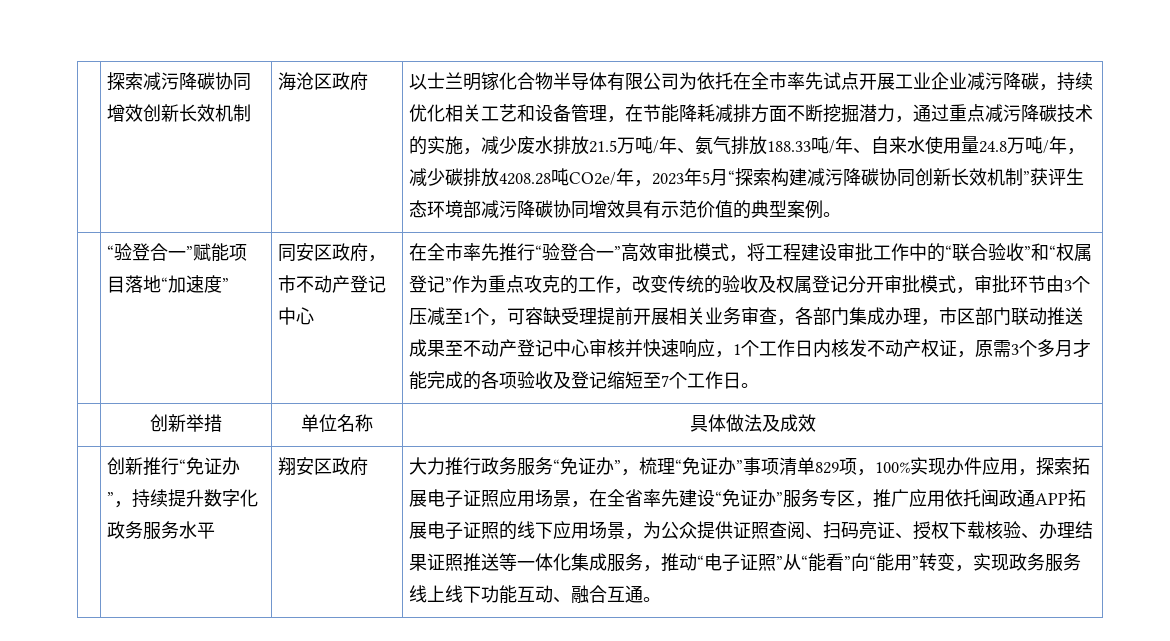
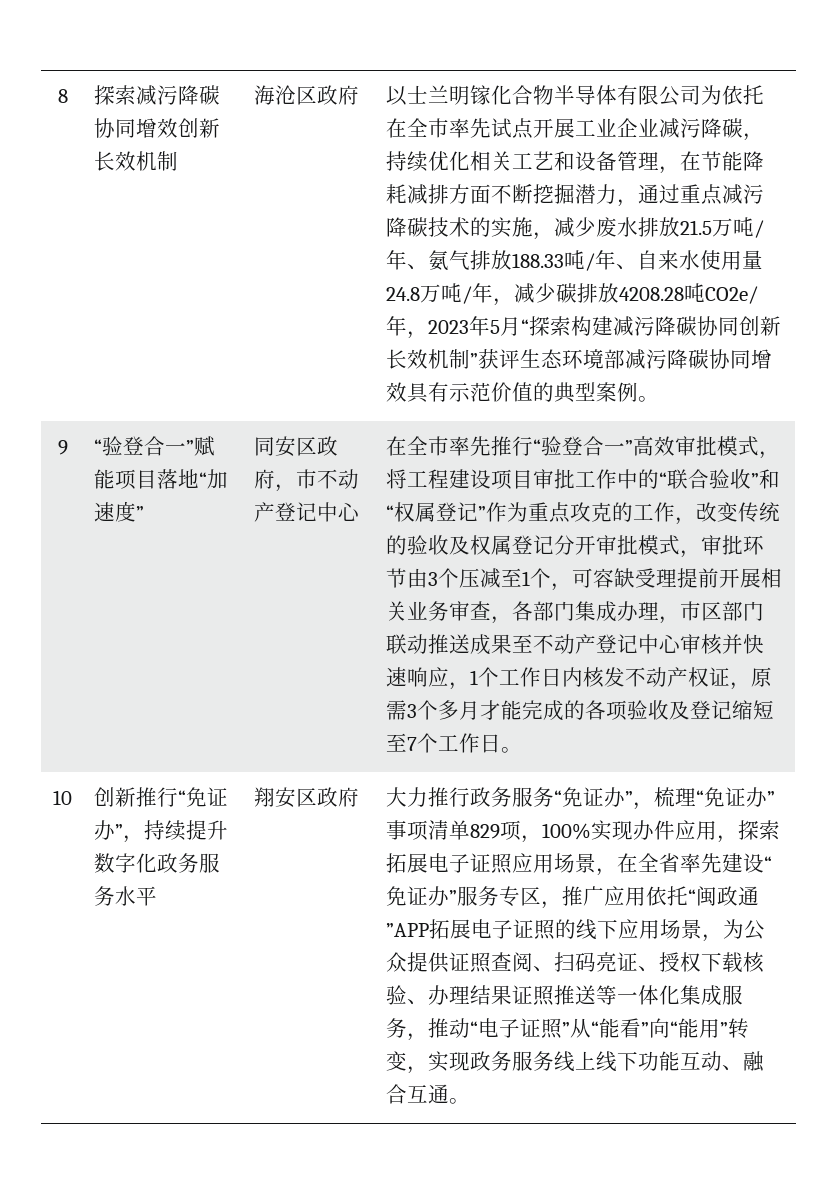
+ 8
+ 9
- 在全市率先推行“验登合一”高效审批模式，将工程建设审批工作中的“联合验收”和“权属登记”作为重点攻克的工作，改变传统的验收及权属登记分开审批模式，审批环节由3个压减至1个，可容缺受理提前开展相关业务审查，各部门集成办理，市区部门联动推送成果至不动产登记中心审核并快速响应，1个工作日内核发不动产权证，原需3个多月才能完成的各项验收及登记缩短至7个工作日。
+ 在全市率先推行“验登合一”高效审批模式，将工程建设项目审批工作中的“联合验收”和“权属登记”作为重点攻克的工作，改变传统的验收及权属登记分开审批模式，审批环节由3个压减至1个，可容缺受理提前开展相关业务审查，各部门集成办理，市区部门联动推送成果至不动产登记中心审核并快速响应，1个工作日内核发不动产权证，原需3个多月才能完成的各项验收及登记缩短至7个工作日。
- 创新举措 | 单位名称 | 具体做法及成效
+ 10
- 大力推行政务服务“免证办”，梳理“免证办”事项清单829项，100%实现办件应用，探索拓展电子证照应用场景，在全省率先建设“免证办”服务专区，推广应用依托闽政通APP拓展电子证照的线下应用场景，为公众提供证照查阅、扫码亮证、授权下载核验、办理结果证照推送等一体化集成服务，推动“电子证照”从“能看”向“能用”转变，实现政务服务线上线下功能互动、融合互通。
+ 大力推行政务服务“免证办”，梳理“免证办”事项清单829项，100%实现办件应用，探索拓展电子证照应用场景，在全省率先建设“免证办”服务专区，推广应用依托“闽政通”APP拓展电子证照的线下应用场景，为公众提供证照查阅、扫码亮证、授权下载核验、办理结果证照推送等一体化集成服务，推动“电子证照”从“能看”向“能用”转变，实现政务服务线上线下功能互动、融合互通。

